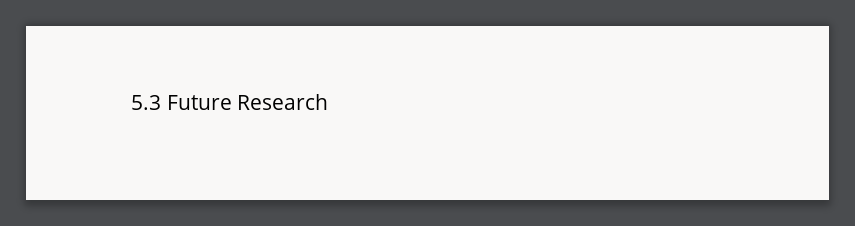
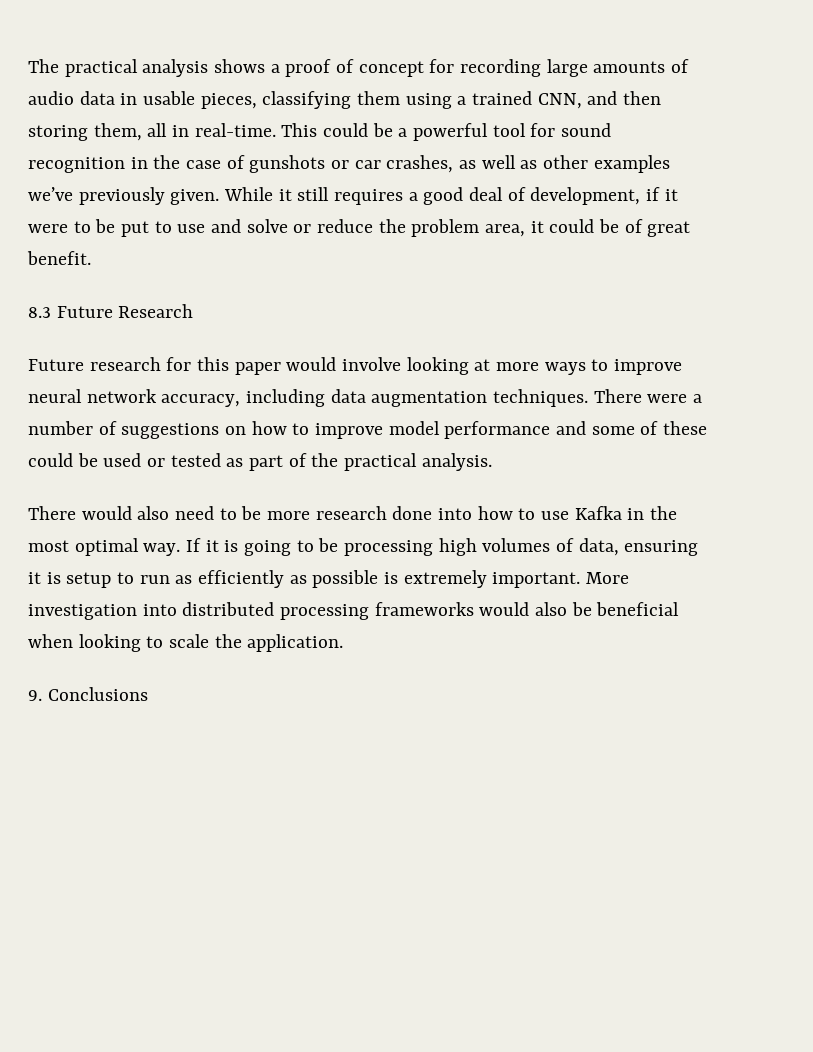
- 5.3 Future Research
+ The practical analysis shows a proof of concept for recording large amounts of audio data in usable pieces, classifying them using a trained CNN, and then storing them, all in real-time. This could be a powerful tool for sound recognition in the case of gunshots or car crashes, as well as other examples we’ve previously given. While it still requires a good deal of development, if it were to be put to use and solve or reduce the problem area, it could be of great benefit.
+ 8.3 Future Research
+ Future research for this paper would involve looking at more ways to improve neural network accuracy, including data augmentation techniques. There were a number of suggestions on how to improve model performance and some of these could be used or tested as part of the practical analysis.
+ There would also need to be more research done into how to use Kafka in the most optimal way. If it is going to be processing high volumes of data, ensuring it is setup to run as efficiently as possible is extremely important. More investigation into distributed processing frameworks would also be beneficial when looking to scale the application.
+ 9. Conclusions

